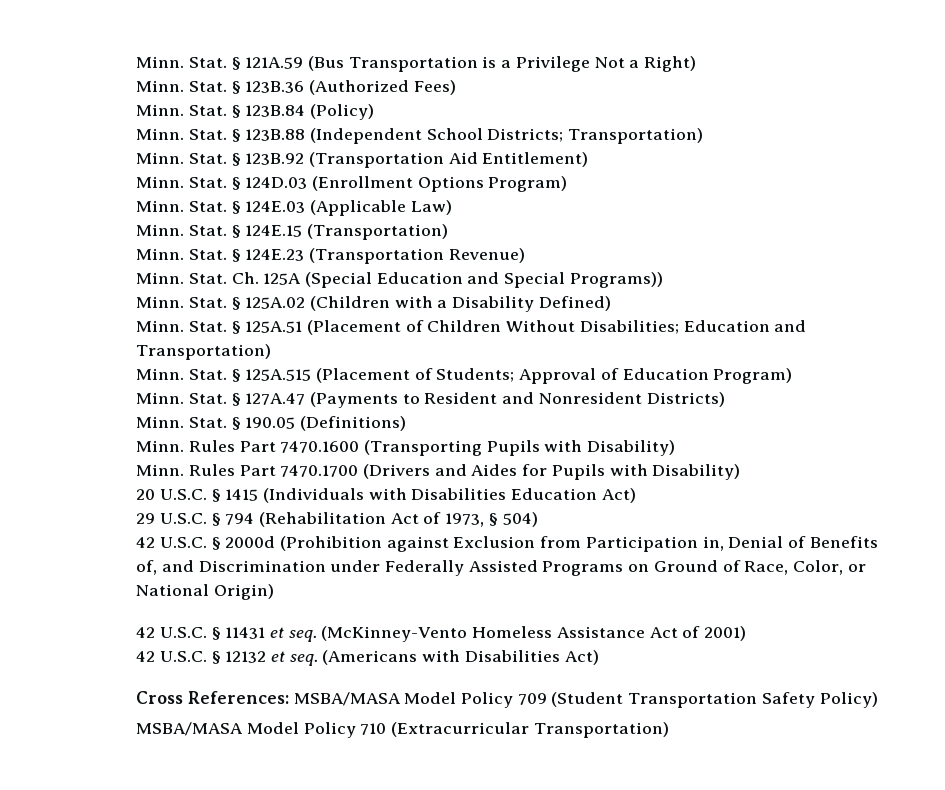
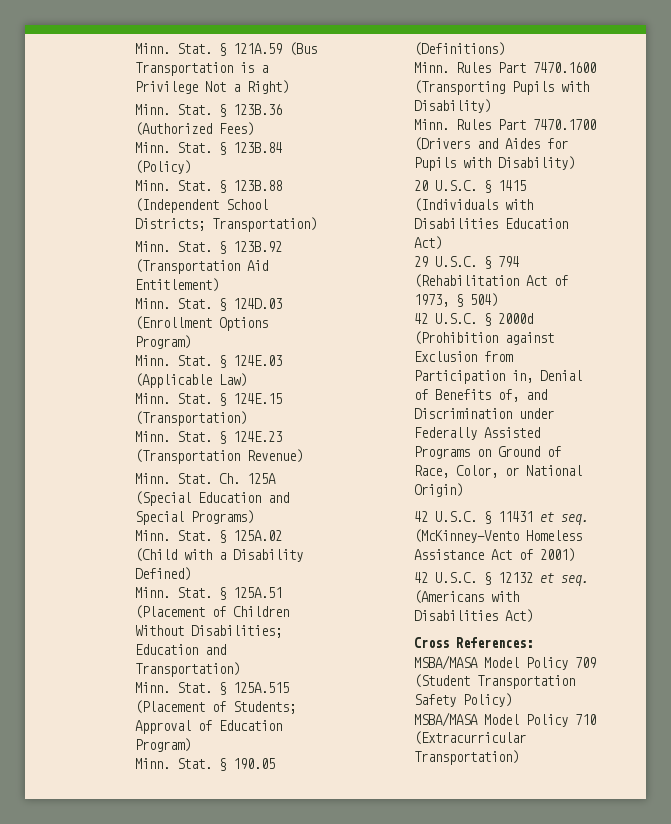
- Ch. 125A (Special Education and Special Programs))
+ Ch. 125A (Special Education and Special Programs)
- § 125A.02 (Children with a Disability Defined)
+ § 125A.02 (Child with a Disability Defined)
- Minn. Stat. § 127A.47 (Payments to Resident and Nonresident Districts)

